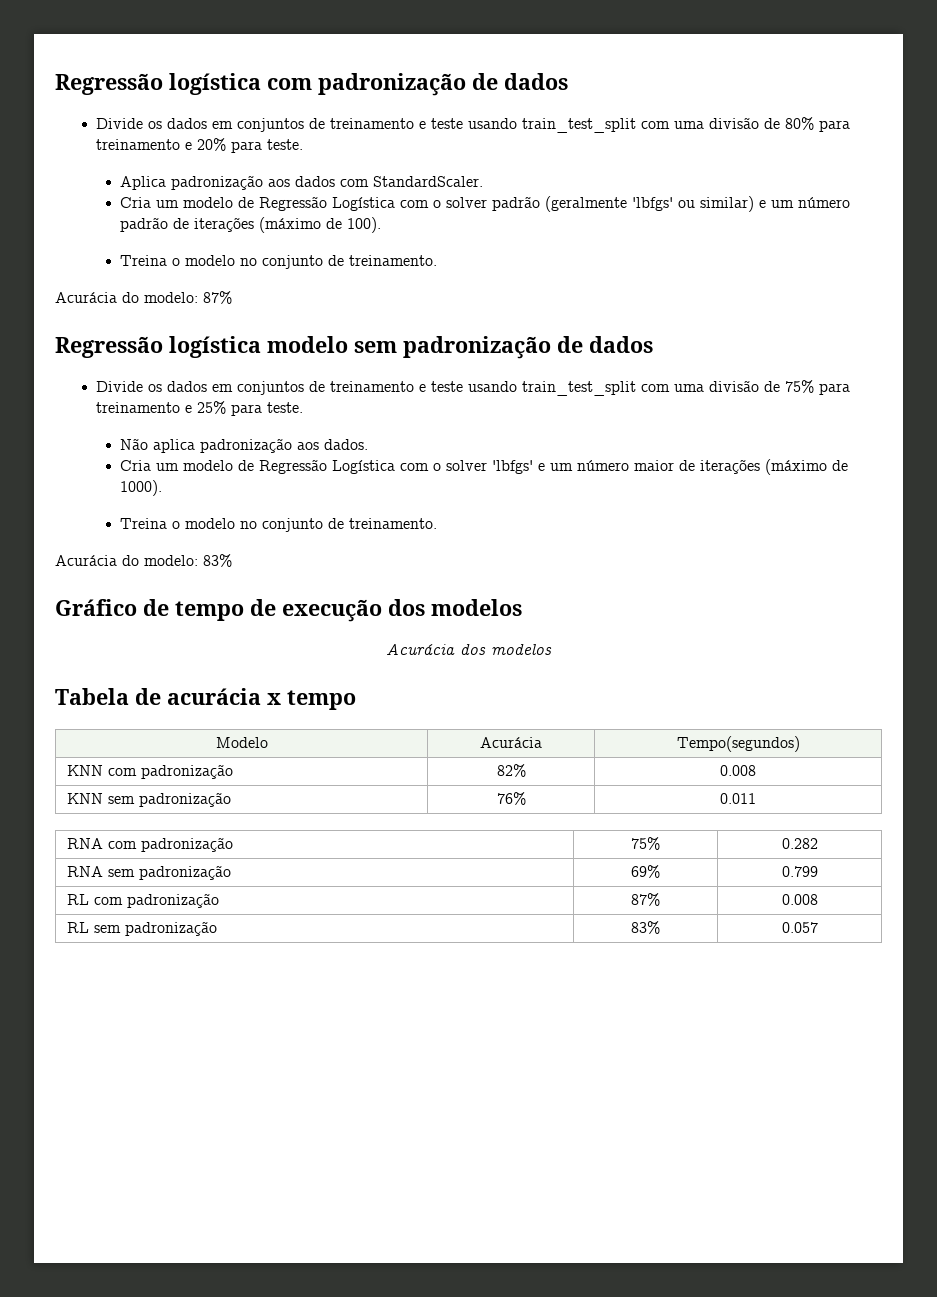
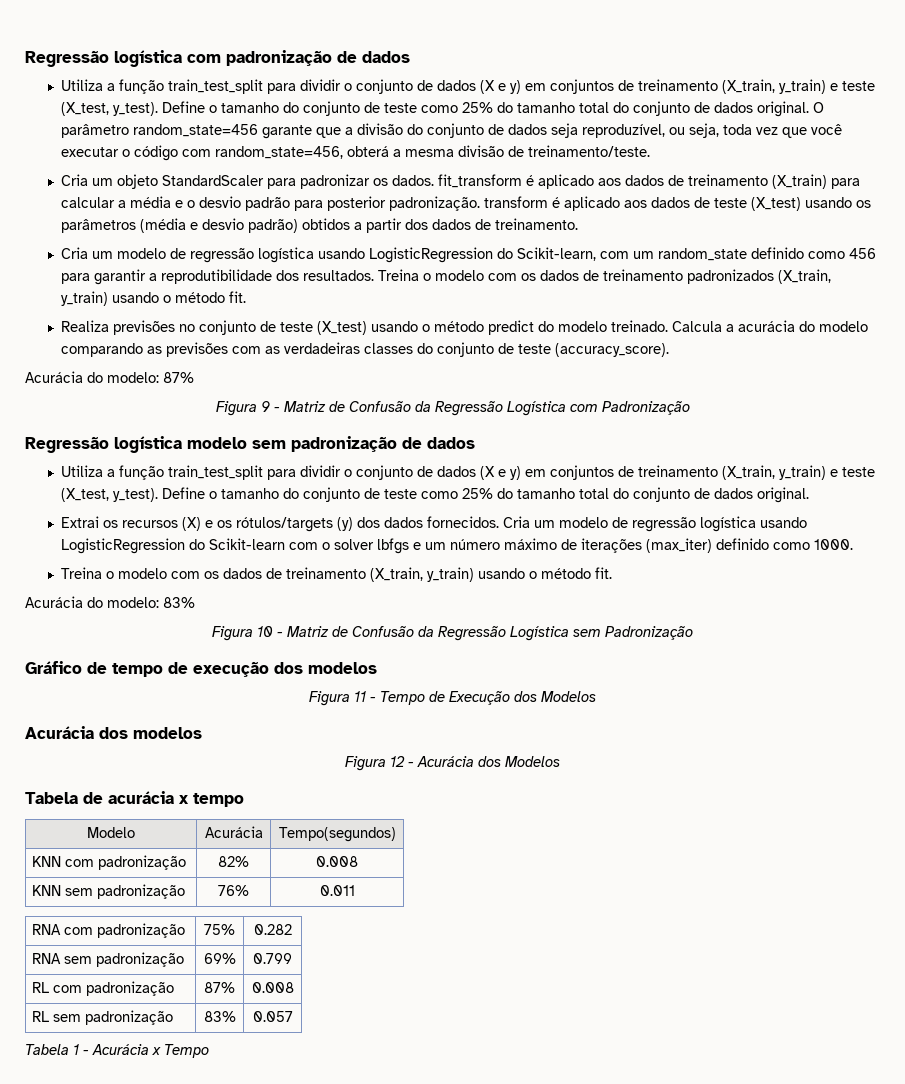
- Divide os dados em conjuntos de treinamento e teste usando train_test_split com uma divisão de 80% para treinamento e 20% para teste.
- Aplica padronização aos dados com StandardScaler.
- Cria um modelo de Regressão Logística com o solver padrão (geralmente 'lbfgs' ou similar) e um número padrão de iterações (máximo de 100).
- Treina o modelo no conjunto de treinamento.
+ Utiliza a função train_test_split para dividir o conjunto de dados (X e y) em conjuntos de treinamento (X_train, y_train) e teste (X_test, y_test). Define o tamanho do conjunto de teste como 25% do tamanho total do conjunto de dados original. O parâmetro random_state=456 garante que a divisão do conjunto de dados seja reproduzível, ou seja, toda vez que você executar o código com random_state=456, obterá a mesma divisão de treinamento/teste.
+ Cria um objeto StandardScaler para padronizar os dados. fit_transform é aplicado aos dados de treinamento (X_train) para calcular a média e o desvio padrão para posterior padronização. transform é aplicado aos dados de teste (X_test) usando os parâmetros (média e desvio padrão) obtidos a partir dos dados de treinamento.
+ Cria um modelo de regressão logística usando LogisticRegression do Scikit-learn, com um random_state definido como 456 para garantir a reprodutibilidade dos resultados. Treina o modelo com os dados de treinamento padronizados (X_train, y_train) usando o método fit.
+ Realiza previsões no conjunto de teste (X_test) usando o método predict do modelo treinado. Calcula a acurácia do modelo comparando as previsões com as verdadeiras classes do conjunto de teste (accuracy_score).
  Acurácia do modelo: 87%
+ Figura 9 - Matriz de Confusão da Regressão Logística com Padronização
  Regressão logística modelo sem padronização de dados
- Divide os dados em conjuntos de treinamento e teste usando train_test_split com uma divisão de 75% para treinamento e 25% para teste.
- Não aplica padronização aos dados.
- Cria um modelo de Regressão Logística com o solver 'lbfgs' e um número maior de iterações (máximo de 1000).
- Treina o modelo no conjunto de treinamento.
+ Utiliza a função train_test_split para dividir o conjunto de dados (X e y) em conjuntos de treinamento (X_train, y_train) e teste (X_test, y_test). Define o tamanho do conjunto de teste como 25% do tamanho total do conjunto de dados original.
+ Extrai os recursos (X) e os rótulos/targets (y) dos dados fornecidos. Cria um modelo de regressão logística usando LogisticRegression do Scikit-learn com o solver lbfgs e um número máximo de iterações (max_iter) definido como 1000.
+ Treina o modelo com os dados de treinamento (X_train, y_train) usando o método fit.
  Acurácia do modelo: 83%
+ Figura 10 - Matriz de Confusão da Regressão Logística sem Padronização
+ Figura 11 - Tempo de Execução dos Modelos
  Acurácia dos modelos
+ Figura 12 - Acurácia dos Modelos
+ Tabela 1 - Acurácia x Tempo

